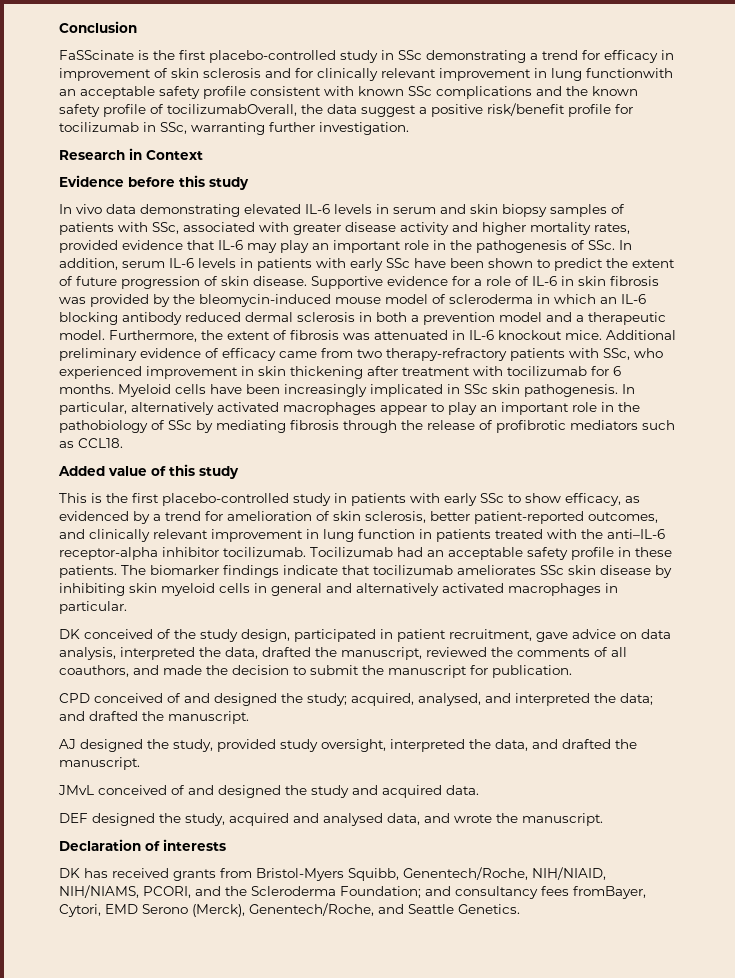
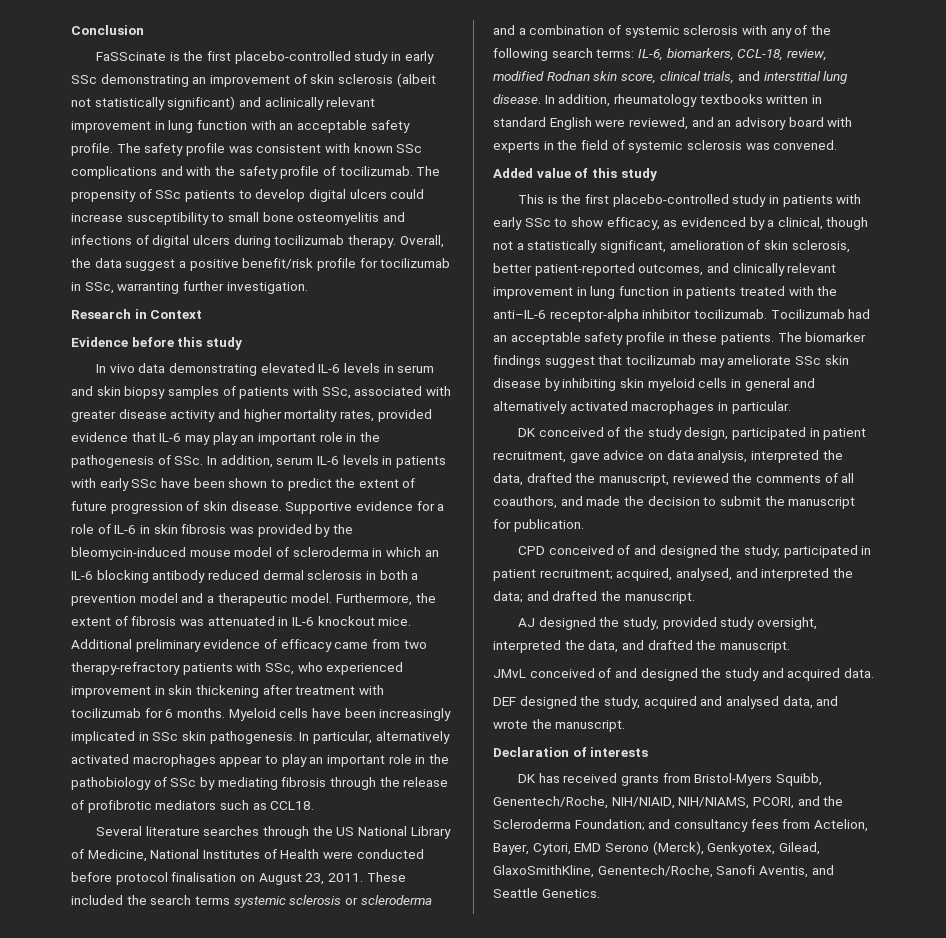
- FaSScinate is the first placebo-controlled study in SSc demonstrating a trend for efficacy in improvement of skin sclerosis and for clinically relevant improvement in lung functionwith an acceptable safety profile consistent with known SSc complications and the known safety profile of tocilizumabOverall, the data suggest a positive risk/benefit profile for tocilizumab in SSc, warranting further investigation.
+ FaSScinate is the first placebo-controlled study in early SSc demonstrating an improvement of skin sclerosis (albeit not statistically significant) and aclinically relevant improvement in lung function with an acceptable safety profile. The safety profile was consistent with known SSc complications and with the safety profile of tocilizumab. The propensity of SSc patients to develop digital ulcers could increase susceptibility to small bone osteomyelitis and infections of digital ulcers during tocilizumab therapy. Overall, the data suggest a positive benefit/risk profile for tocilizumab in SSc, warranting further investigation.
+ Several literature searches through the US National Library of Medicine, National Institutes of Health were conducted before protocol finalisation on August 23, 2011. These included the search terms systemic sclerosis or scleroderma and a combination of systemic sclerosis with any of the following search terms: IL-6, biomarkers, CCL-18, review, modified Rodnan skin score, clinical trials, and interstitial lung disease. In addition, rheumatology textbooks written in standard English were reviewed, and an advisory board with experts in the field of systemic sclerosis was convened.
- This is the first placebo-controlled study in patients with early SSc to show efficacy, as evidenced by a trend for amelioration of skin sclerosis, better patient-reported outcomes, and clinically relevant improvement in lung function in patients treated with the anti–IL-6 receptor-alpha inhibitor tocilizumab.
+ This is the first placebo-controlled study in patients with early SSc to show efficacy, as evidenced by a clinical, though not a statistically significant, amelioration of skin sclerosis, better patient-reported outcomes, and clinically relevant improvement in lung function in patients treated with the anti–IL-6 receptor-alpha inhibitor tocilizumab.
- The biomarker findings indicate that tocilizumab ameliorates SSc skin disease by inhibiting skin myeloid cells in general and alternatively activated macrophages in particular.
+ The biomarker findings suggest that tocilizumab may ameliorate SSc skin disease by inhibiting skin myeloid cells in general and alternatively activated macrophages in particular.
- CPD conceived of and designed the study; acquired, analysed, and interpreted the data; and drafted the manuscript.
+ CPD conceived of and designed the study; participated in patient recruitment; acquired, analysed, and interpreted the data; and drafted the manuscript.
- DK has received grants from Bristol-Myers Squibb, Genentech/Roche, NIH/NIAID, NIH/NIAMS, PCORI, and the Scleroderma Foundation; and consultancy fees fromBayer, Cytori, EMD Serono (Merck), Genentech/Roche, and Seattle Genetics.
+ DK has received grants from Bristol-Myers Squibb, Genentech/Roche, NIH/NIAID, NIH/NIAMS, PCORI, and the Scleroderma Foundation; and consultancy fees from Actelion, Bayer, Cytori, EMD Serono (Merck), Genkyotex, Gilead, GlaxoSmithKline, Genentech/Roche, Sanofi Aventis, and Seattle Genetics.

